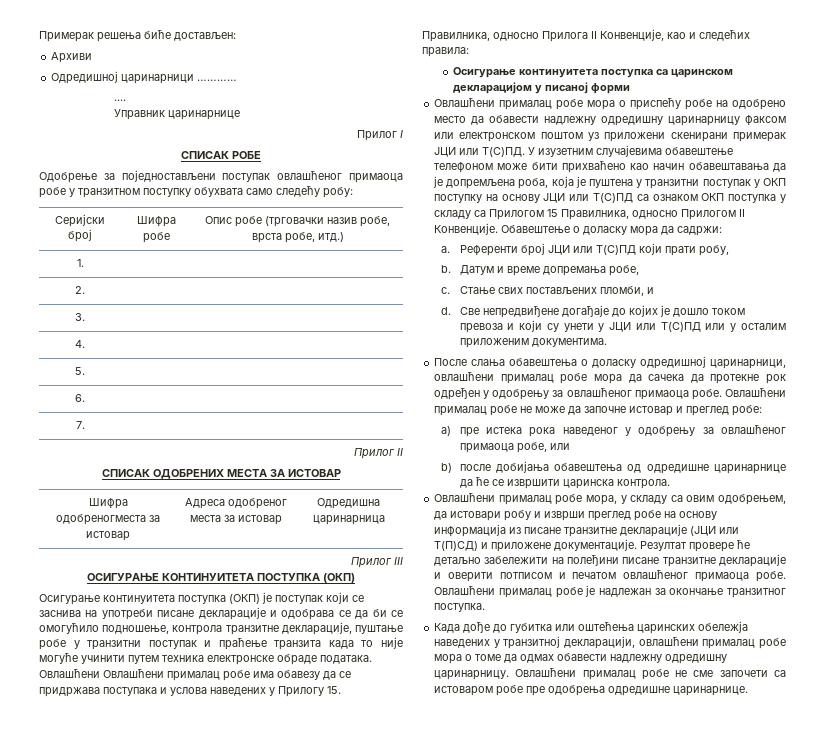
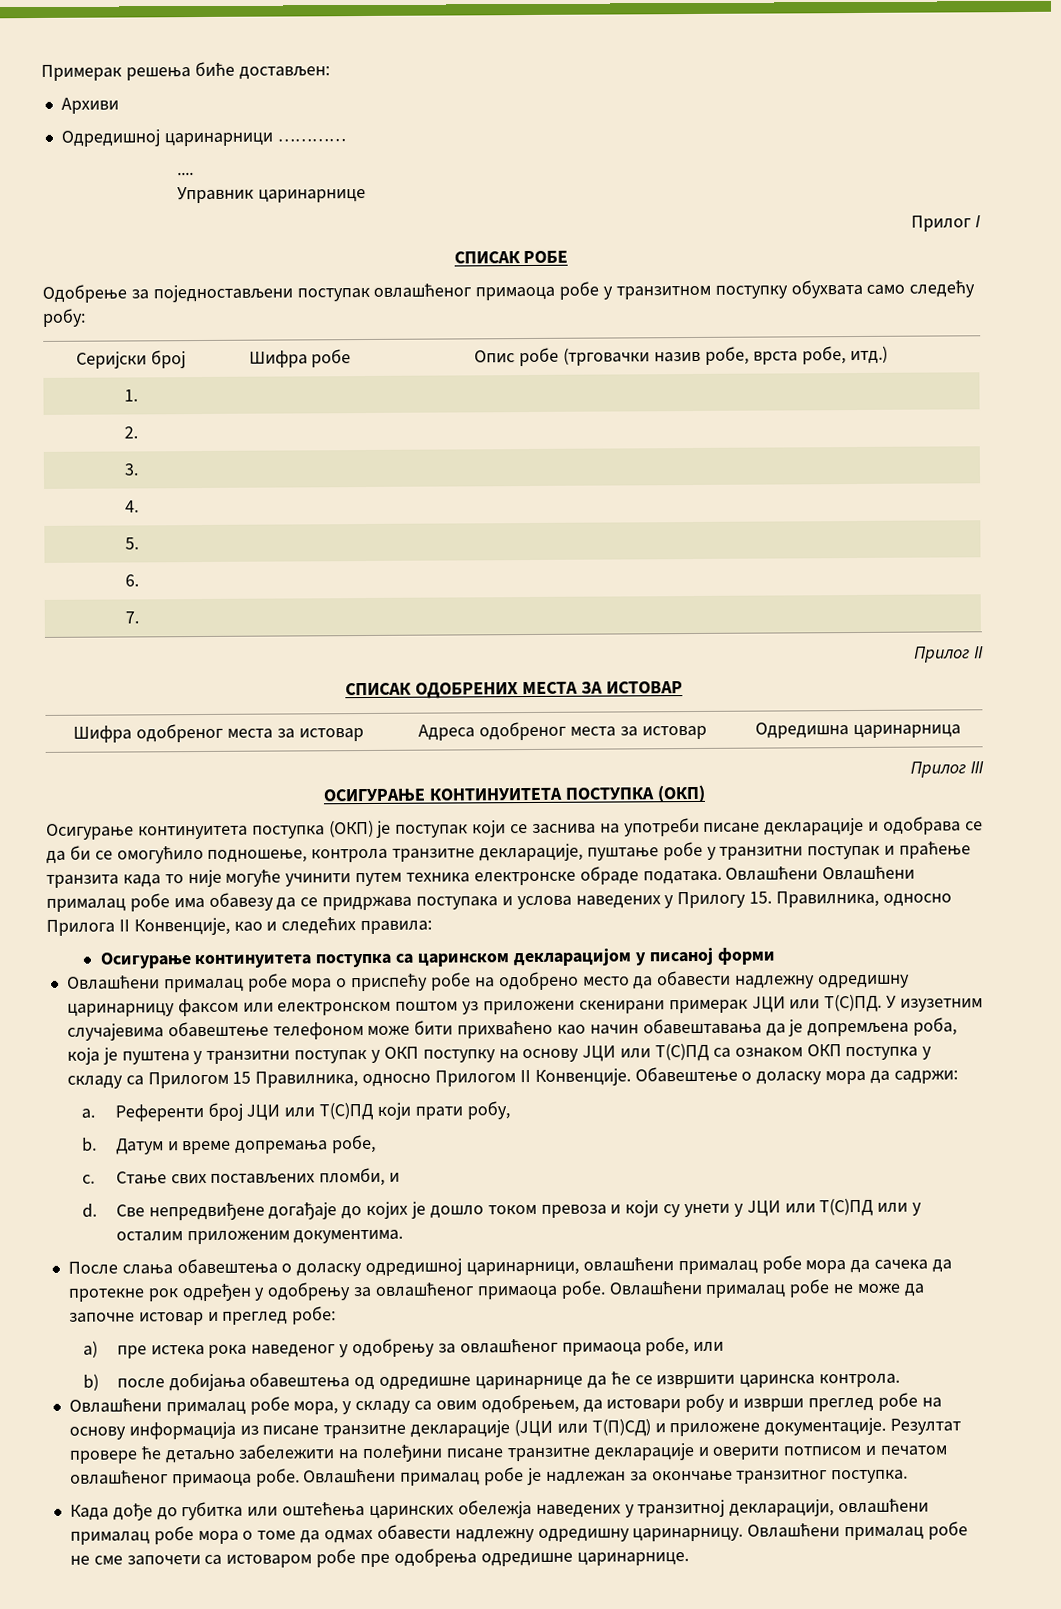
- Шифра одобреногместа за истовар | Адреса одобреног места за истовар | Одредишна царинарница
+ Шифра одобреног места за истовар | Адреса одобреног места за истовар | Одредишна царинарница

